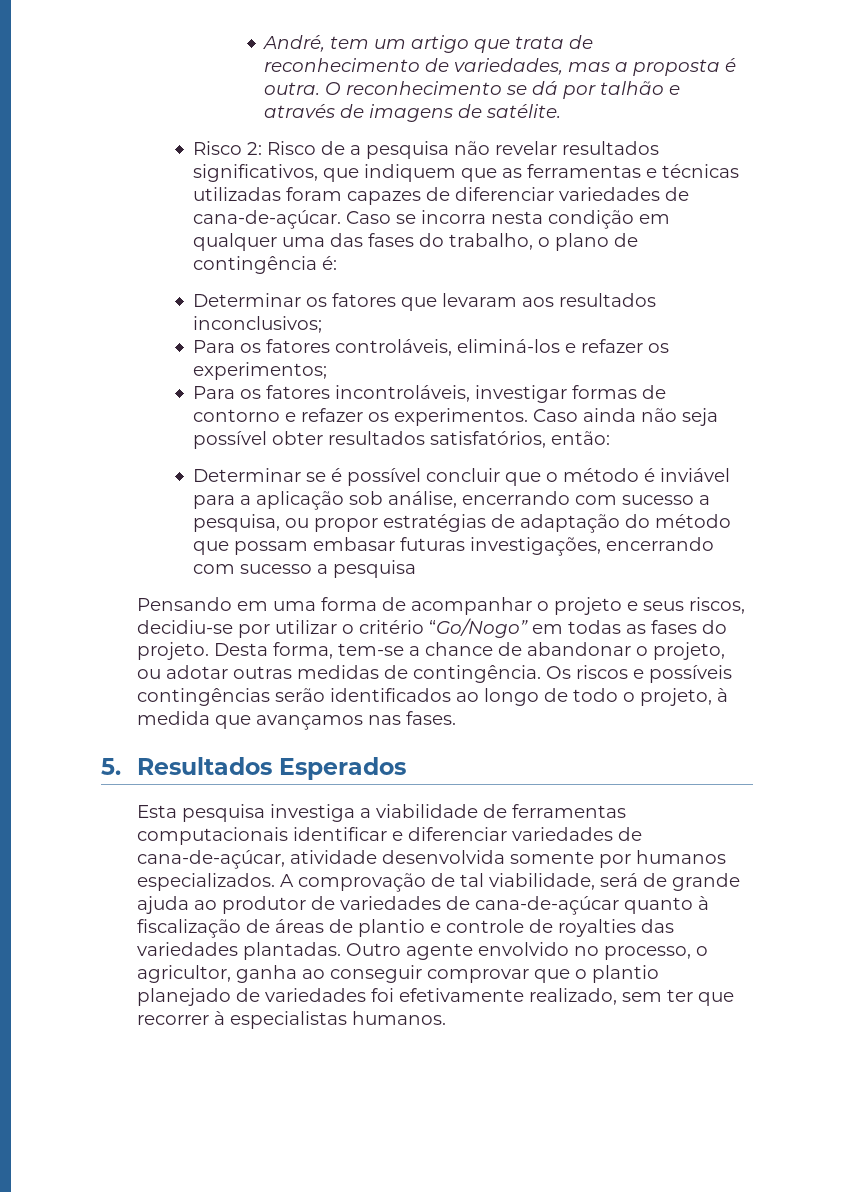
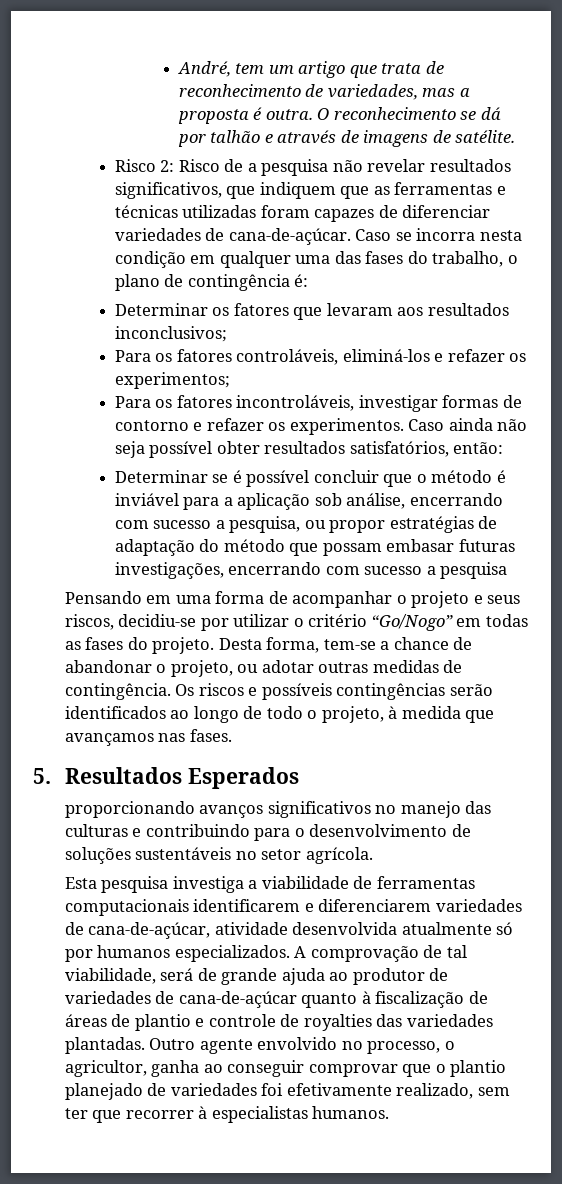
+ proporcionando avanços significativos no manejo das culturas e contribuindo para o desenvolvimento de soluções sustentáveis no setor agrícola.
- Esta pesquisa investiga a viabilidade de ferramentas computacionais identificar e diferenciar variedades de cana-de-açúcar, atividade desenvolvida somente por humanos especializados.
+ Esta pesquisa investiga a viabilidade de ferramentas computacionais identificarem e diferenciarem variedades de cana-de-açúcar, atividade desenvolvida atualmente só por humanos especializados.

